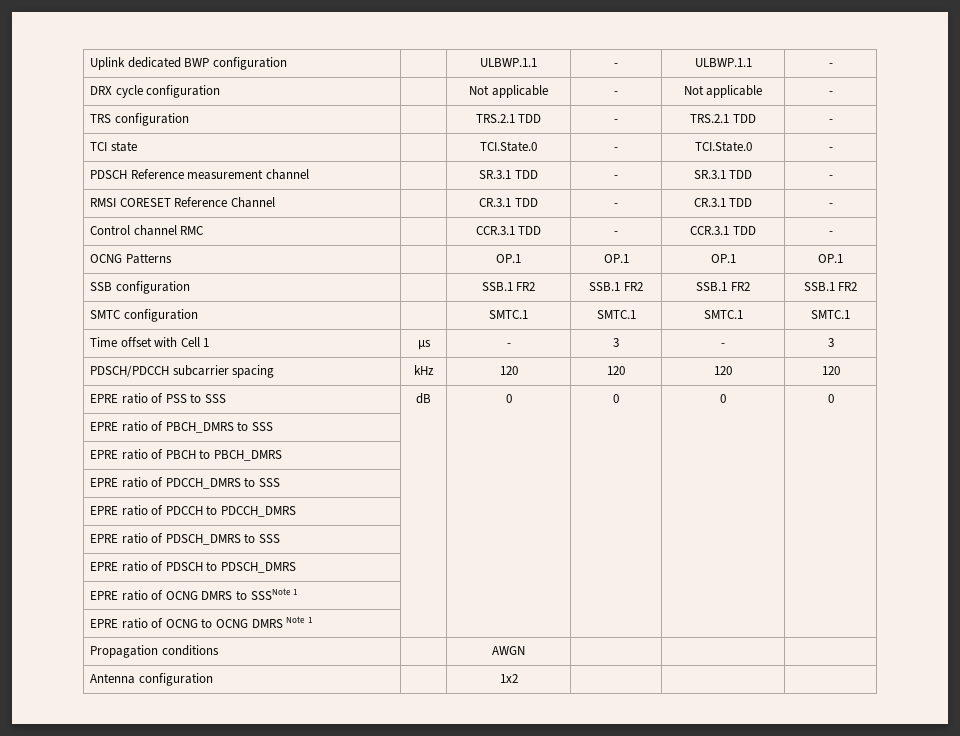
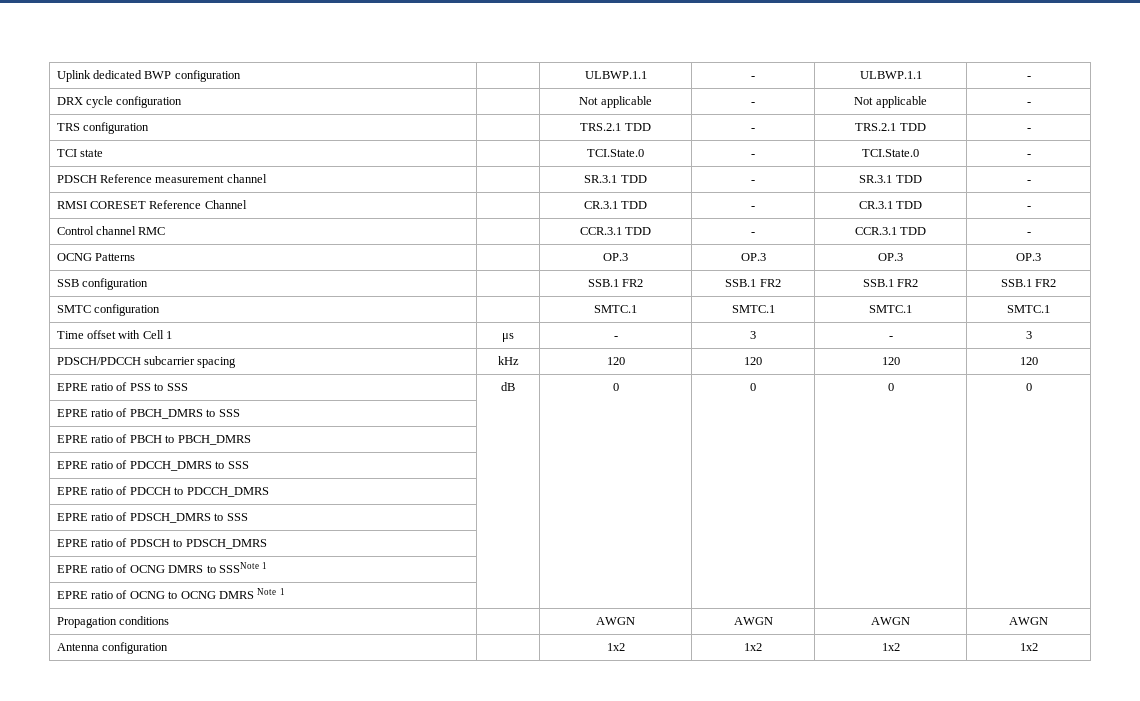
- OCNG Patterns | | OP.1 | OP.1 | OP.1 | OP.1
+ OCNG Patterns | | OP.3 | OP.3 | OP.3 | OP.3
- Propagation conditions | | AWGN | | |
+ Propagation conditions | | AWGN | AWGN | AWGN | AWGN
- Antenna configuration | | 1x2 | | |
+ Antenna configuration | | 1x2 | 1x2 | 1x2 | 1x2

